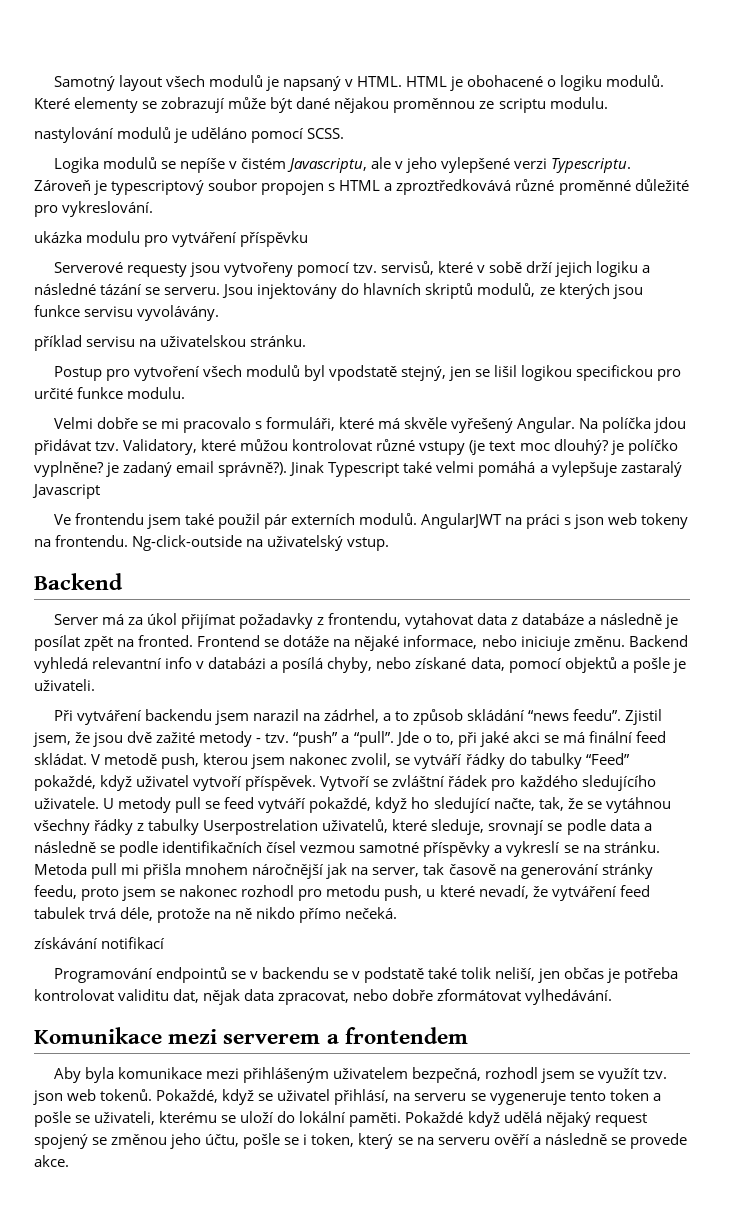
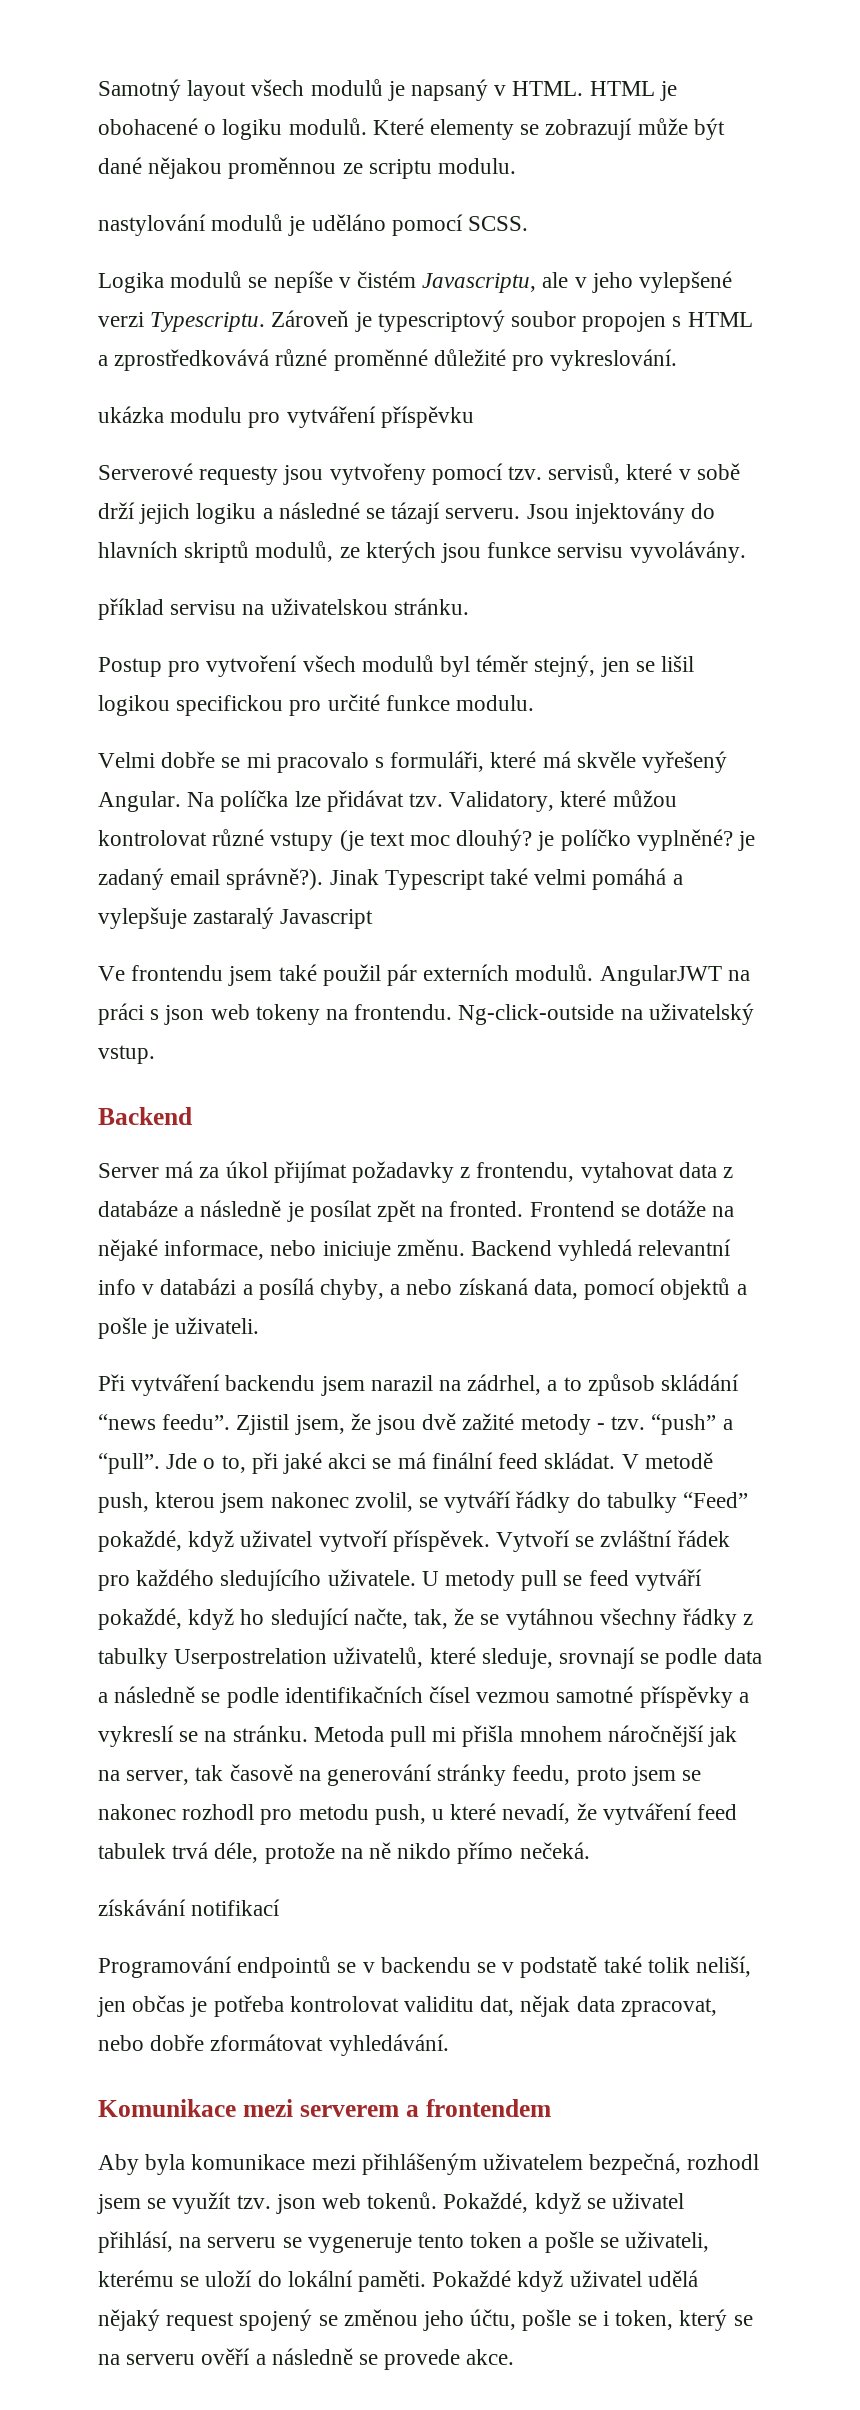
- Zároveň je typescriptový soubor propojen s HTML a zproztředkovává různé proměnné důležité pro vykreslování.
+ Zároveň je typescriptový soubor propojen s HTML a zprostředkovává různé proměnné důležité pro vykreslování.
- Serverové requesty jsou vytvořeny pomocí tzv. servisů, které v sobě drží jejich logiku a následné tázání se serveru.
+ Serverové requesty jsou vytvořeny pomocí tzv. servisů, které v sobě drží jejich logiku a následné se tázají serveru.
- Postup pro vytvoření všech modulů byl vpodstatě stejný, jen se lišil logikou specifickou pro určité funkce modulu.
+ Postup pro vytvoření všech modulů byl téměr stejný, jen se lišil logikou specifickou pro určité funkce modulu.
- Na políčka jdou přidávat tzv.
+ Na políčka lze přidávat tzv.
- Validatory, které můžou kontrolovat různé vstupy (je text moc dlouhý? je políčko vyplněne? je zadaný email správně?).
+ Validatory, které můžou kontrolovat různé vstupy (je text moc dlouhý? je políčko vyplněné? je zadaný email správně?).
- Backend vyhledá relevantní info v databázi a posílá chyby, nebo získané data, pomocí objektů a pošle je uživateli.
+ Backend vyhledá relevantní info v databázi a posílá chyby, a nebo získaná data, pomocí objektů a pošle je uživateli.
- Programování endpointů se v backendu se v podstatě také tolik neliší, jen občas je potřeba kontrolovat validitu dat, nějak data zpracovat, nebo dobře zformátovat vylhedávání.
+ Programování endpointů se v backendu se v podstatě také tolik neliší, jen občas je potřeba kontrolovat validitu dat, nějak data zpracovat, nebo dobře zformátovat vyhledávání.
- Pokaždé když udělá nějaký request spojený se změnou jeho účtu, pošle se i token, který se na serveru ověří a následně se provede akce.
+ Pokaždé když uživatel udělá nějaký request spojený se změnou jeho účtu, pošle se i token, který se na serveru ověří a následně se provede akce.

